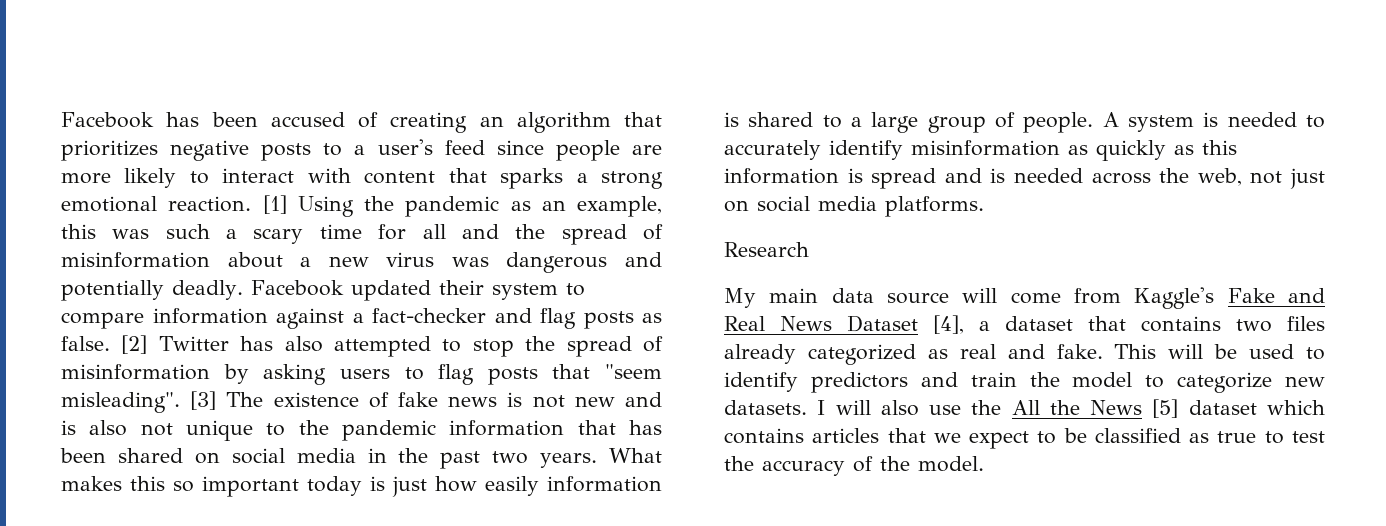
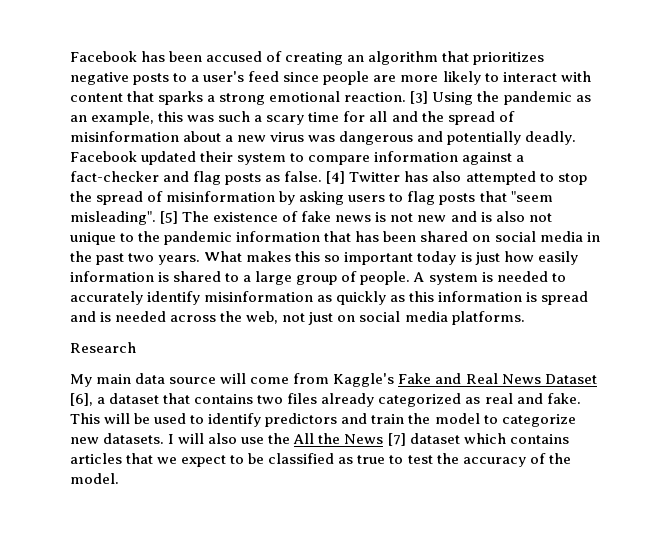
- [1] Using the pandemic as an example, this was such a scary time for all and the spread of misinformation about a new virus was dangerous and potentially deadly.
+ [3] Using the pandemic as an example, this was such a scary time for all and the spread of misinformation about a new virus was dangerous and potentially deadly.
- [2] Twitter has also attempted to stop the spread of misinformation by asking users to flag posts that "seem misleading".
+ [4] Twitter has also attempted to stop the spread of misinformation by asking users to flag posts that "seem misleading".
- [3] The existence of fake news is not new and is also not unique to the pandemic information that has been shared on social media in the past two years.
+ [5] The existence of fake news is not new and is also not unique to the pandemic information that has been shared on social media in the past two years.
- My main data source will come from Kaggle's Fake and Real News Dataset [4], a dataset that contains two files already categorized as real and fake.
+ My main data source will come from Kaggle's Fake and Real News Dataset [6], a dataset that contains two files already categorized as real and fake.
- I will also use the All the News [5] dataset which contains articles that we expect to be classified as true to test the accuracy of the model.
+ I will also use the All the News [7] dataset which contains articles that we expect to be classified as true to test the accuracy of the model.

